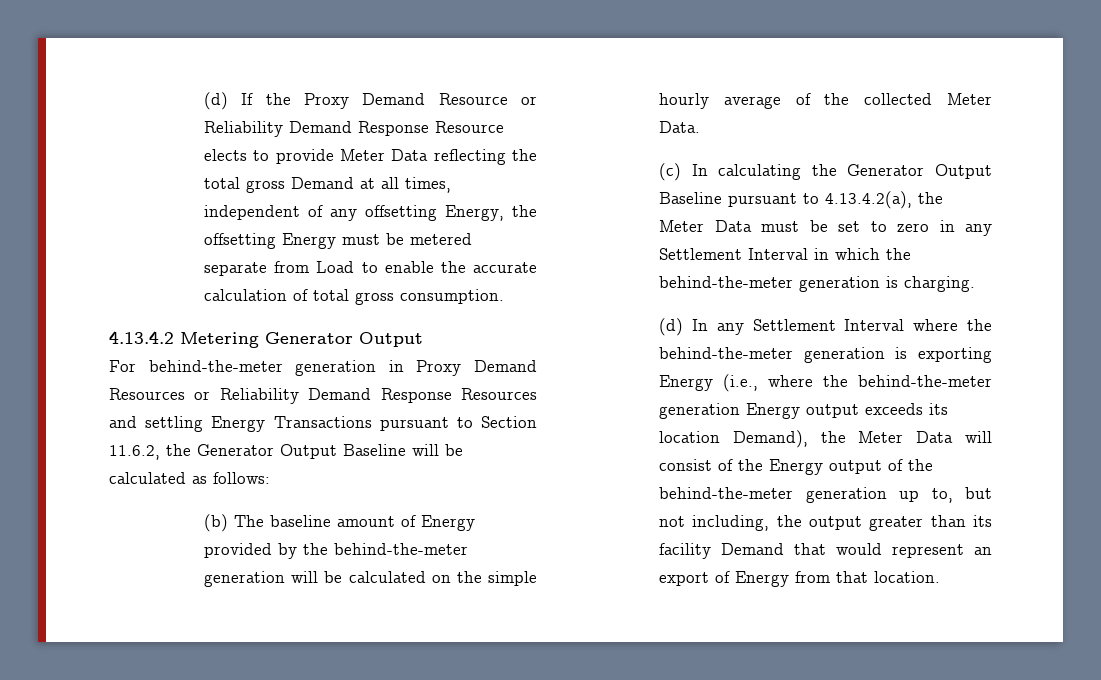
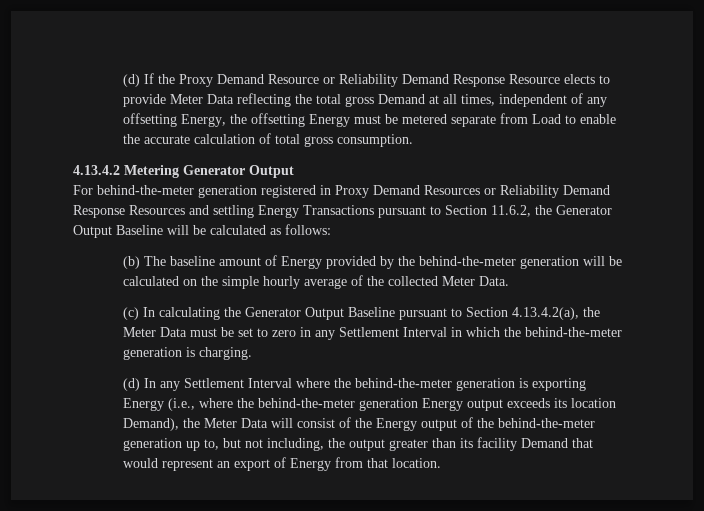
- For behind-the-meter generation in Proxy Demand Resources or Reliability Demand Response Resources and settling Energy Transactions pursuant to Section 11.6.2, the Generator Output Baseline will be calculated as follows:
+ For behind-the-meter generation registered in Proxy Demand Resources or Reliability Demand Response Resources and settling Energy Transactions pursuant to Section 11.6.2, the Generator Output Baseline will be calculated as follows:
- (c) In calculating the Generator Output Baseline pursuant to 4.13.4.2(a), the Meter Data must be set to zero in any Settlement Interval in which the behind-the-meter generation is charging.
+ (c) In calculating the Generator Output Baseline pursuant to Section 4.13.4.2(a), the Meter Data must be set to zero in any Settlement Interval in which the behind-the-meter generation is charging.

